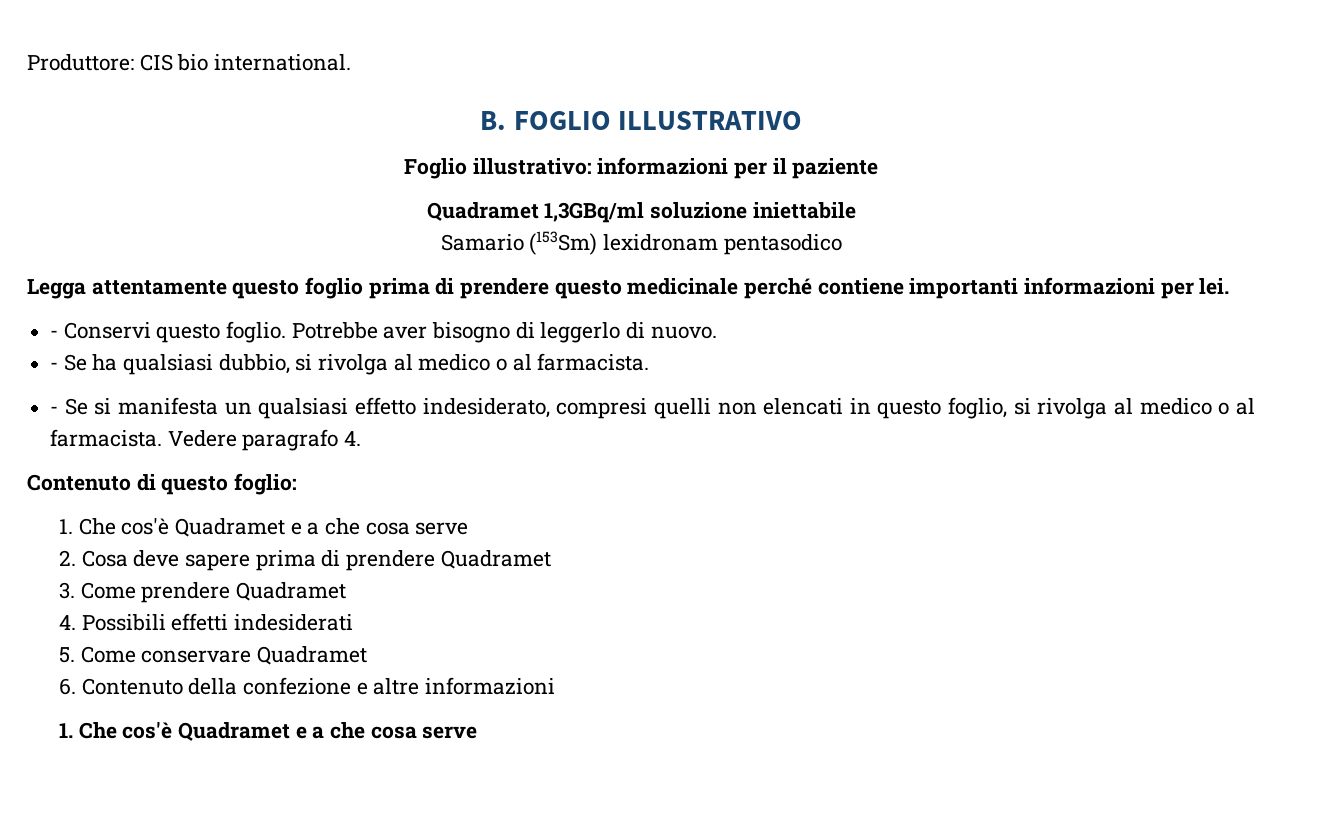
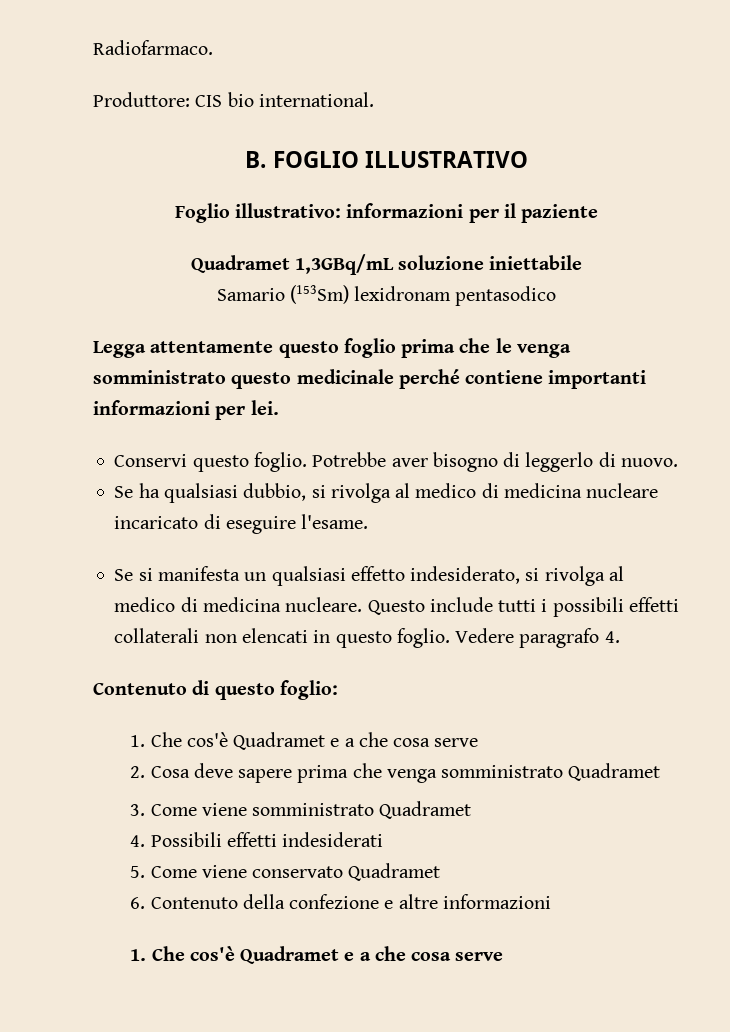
+ Radiofarmaco.
- Quadramet 1,3GBq/ml soluzione iniettabile
+ Quadramet 1,3GBq/mL soluzione iniettabile
- Legga attentamente questo foglio prima di prendere questo medicinale perché contiene importanti informazioni per lei.
+ Legga attentamente questo foglio prima che le venga somministrato questo medicinale perché contiene importanti informazioni per lei.
- - Conservi questo foglio.
+ Conservi questo foglio.
- - Se ha qualsiasi dubbio, si rivolga al medico o al farmacista.
- - Se si manifesta un qualsiasi effetto indesiderato, compresi quelli non elencati in questo foglio, si rivolga al medico o al farmacista.
+ Se ha qualsiasi dubbio, si rivolga al medico di medicina nucleare incaricato di eseguire l'esame.
+ Se si manifesta un qualsiasi effetto indesiderato, si rivolga al medico di medicina nucleare. Questo include tutti i possibili effetti collaterali non elencati in questo foglio.
- 2. Cosa deve sapere prima di prendere Quadramet
+ 2. Cosa deve sapere prima che venga somministrato Quadramet
- 3. Come prendere Quadramet
+ 3. Come viene somministrato Quadramet
- 5. Come conservare Quadramet
+ 5. Come viene conservato Quadramet

